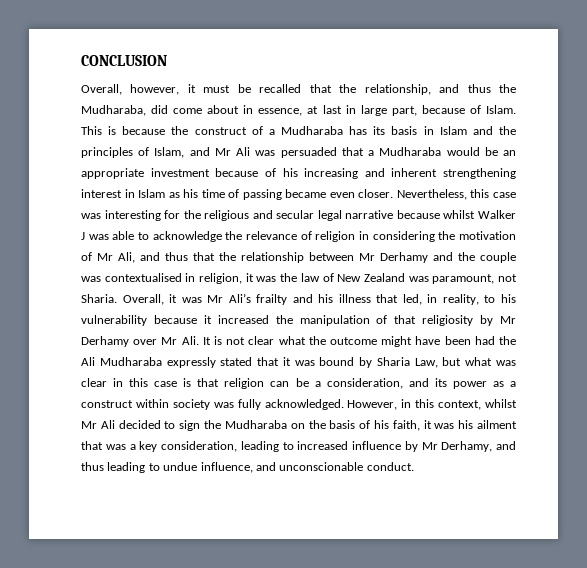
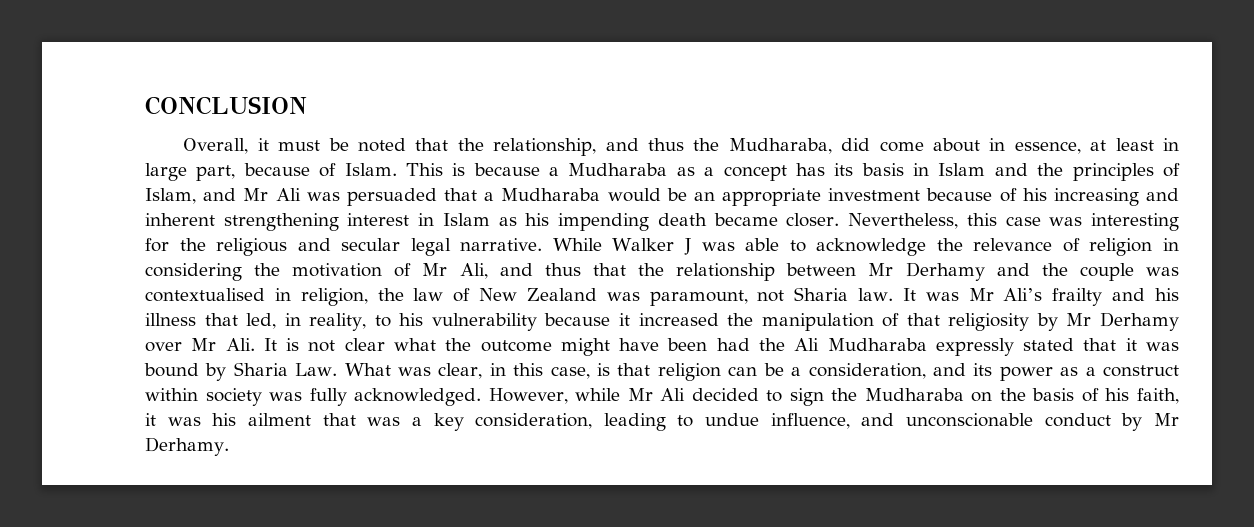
- Overall, however, it must be recalled that the relationship, and thus the Mudharaba, did come about in essence, at last in large part, because of Islam.
+ Overall, it must be noted that the relationship, and thus the Mudharaba, did come about in essence, at least in large part, because of Islam.
- This is because the construct of a Mudharaba has its basis in Islam and the principles of Islam, and Mr Ali was persuaded that a Mudharaba would be an appropriate investment because of his increasing and inherent strengthening interest in Islam as his time of passing became even closer.
+ This is because a Mudharaba as a concept has its basis in Islam and the principles of Islam, and Mr Ali was persuaded that a Mudharaba would be an appropriate investment because of his increasing and inherent strengthening interest in Islam as his impending death became closer.
- Nevertheless, this case was interesting for the religious and secular legal narrative because whilst Walker J was able to acknowledge the relevance of religion in considering the motivation of Mr Ali, and thus that the relationship between Mr Derhamy and the couple was contextualised in religion, it was the law of New Zealand was paramount, not Sharia. Overall, it was Mr Ali’s frailty and his illness that led, in reality, to his vulnerability because it increased the manipulation of that religiosity by Mr Derhamy over Mr Ali. It is not clear what the outcome might have been had the Ali Mudharaba expressly stated that it was bound by Sharia Law, but what was clear in this case is that religion can be a consideration, and its power as a construct within society was fully acknowledged.
+ Nevertheless, this case was interesting for the religious and secular legal narrative. While Walker J was able to acknowledge the relevance of religion in considering the motivation of Mr Ali, and thus that the relationship between Mr Derhamy and the couple was contextualised in religion, the law of New Zealand was paramount, not Sharia law. It was Mr Ali’s frailty and his illness that led, in reality, to his vulnerability because it increased the manipulation of that religiosity by Mr Derhamy over Mr Ali. It is not clear what the outcome might have been had the Ali Mudharaba expressly stated that it was bound by Sharia Law. What was clear, in this case, is that religion can be a consideration, and its power as a construct within society was fully acknowledged.
- However, in this context, whilst Mr Ali decided to sign the Mudharaba on the basis of his faith, it was his ailment that was a key consideration, leading to increased influence by Mr Derhamy, and thus leading to undue influence, and unconscionable conduct.
+ However, while Mr Ali decided to sign the Mudharaba on the basis of his faith, it was his ailment that was a key consideration, leading to undue influence, and unconscionable conduct by Mr Derhamy.

